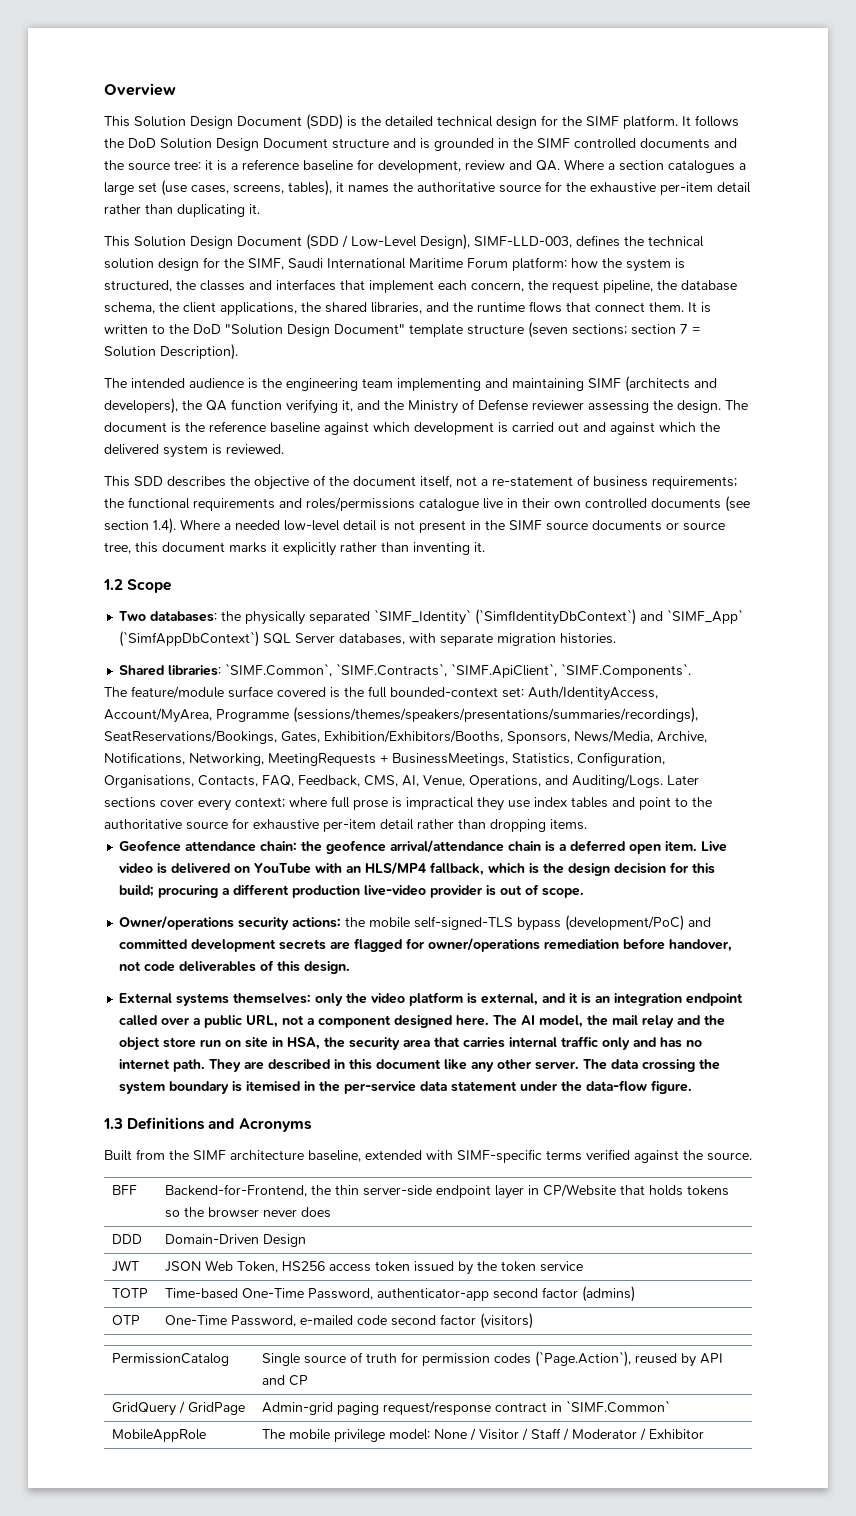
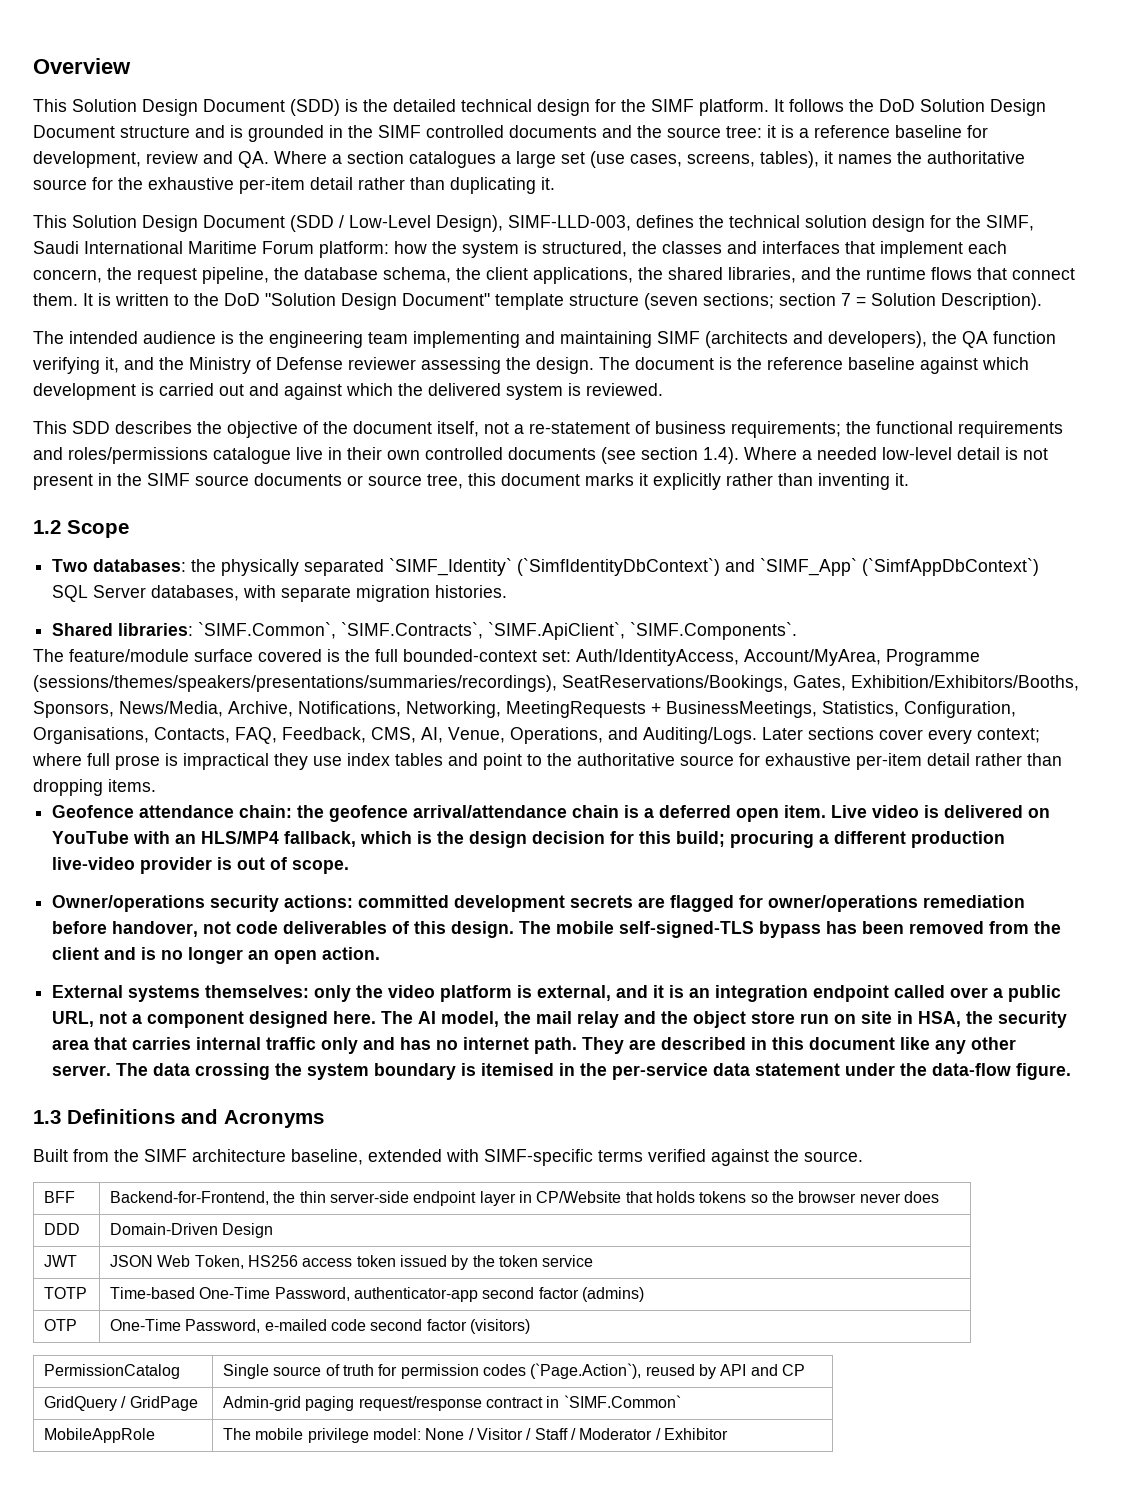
- Owner/operations security actions: the mobile self-signed-TLS bypass (development/PoC) and committed development secrets are flagged for owner/operations remediation before handover, not code deliverables of this design.
+ Owner/operations security actions: committed development secrets are flagged for owner/operations remediation before handover, not code deliverables of this design. The mobile self-signed-TLS bypass has been removed from the client and is no longer an open action.

